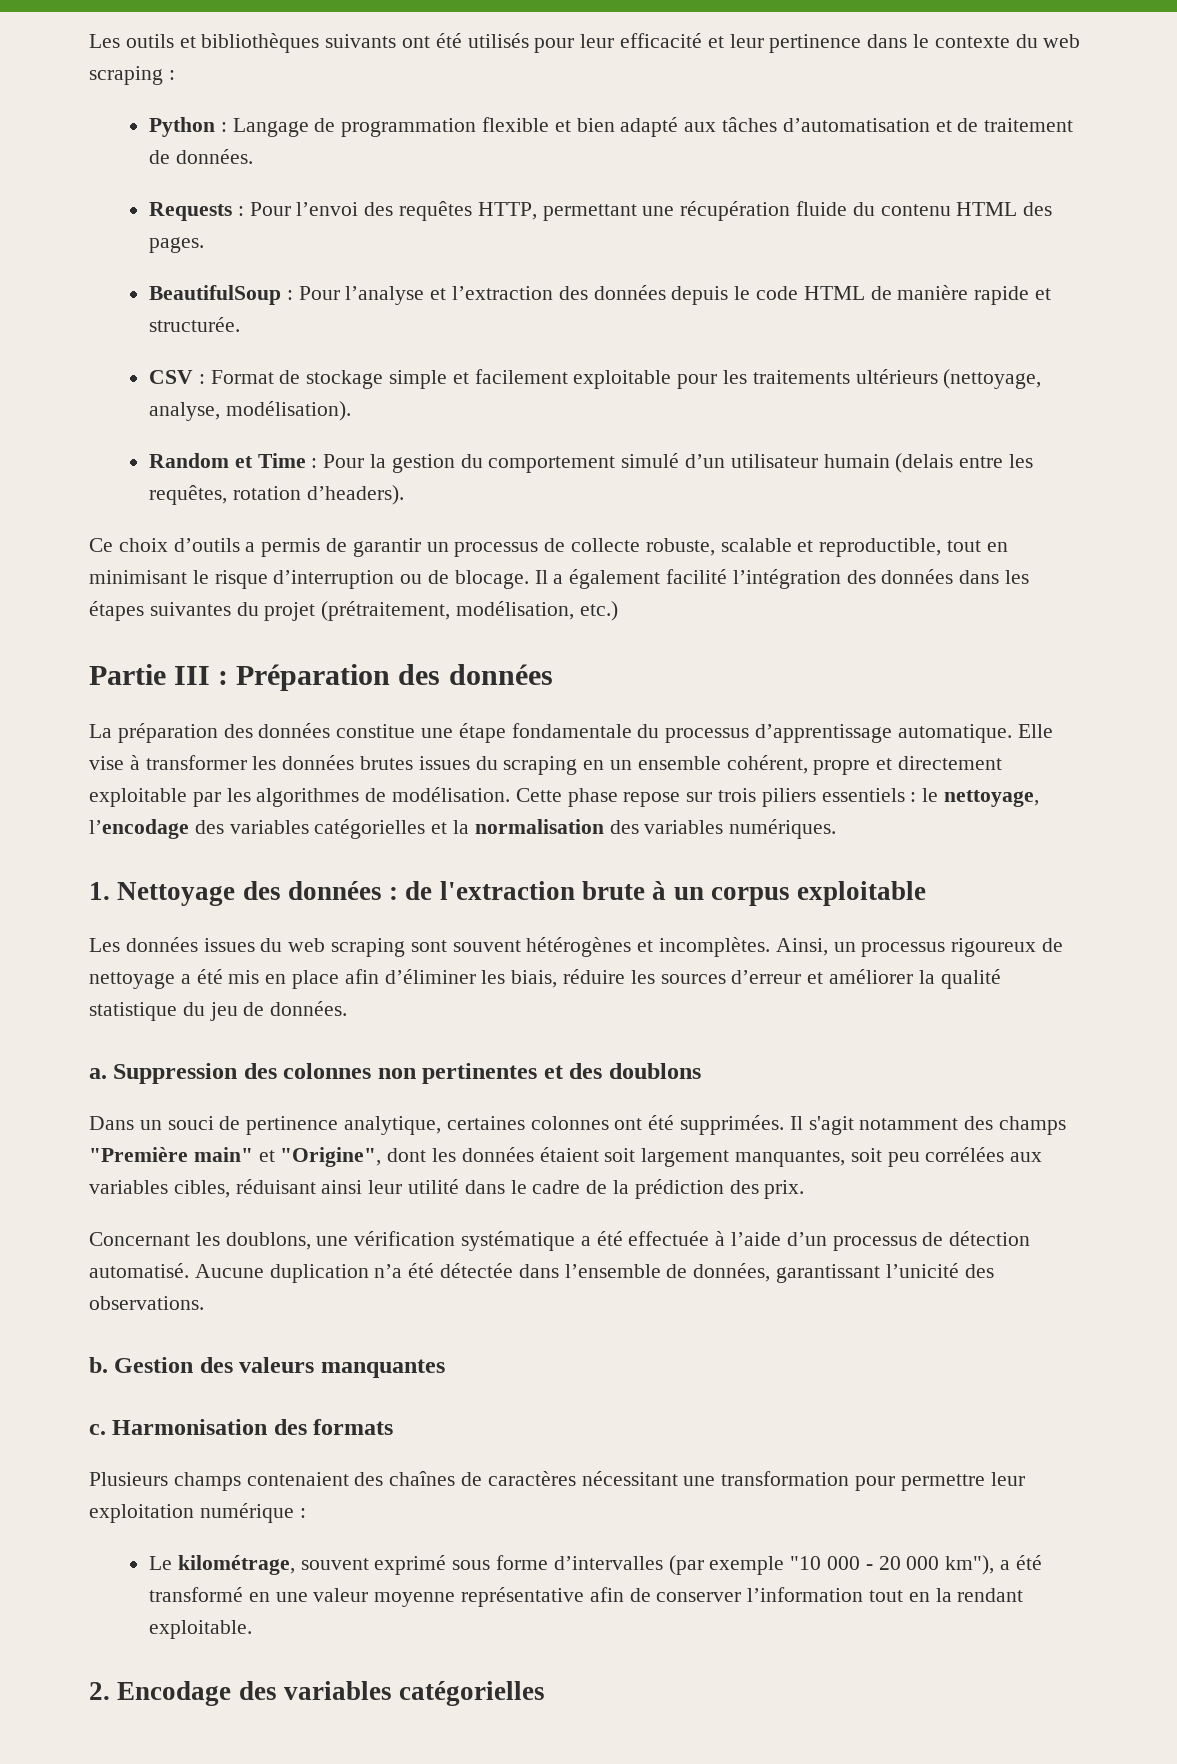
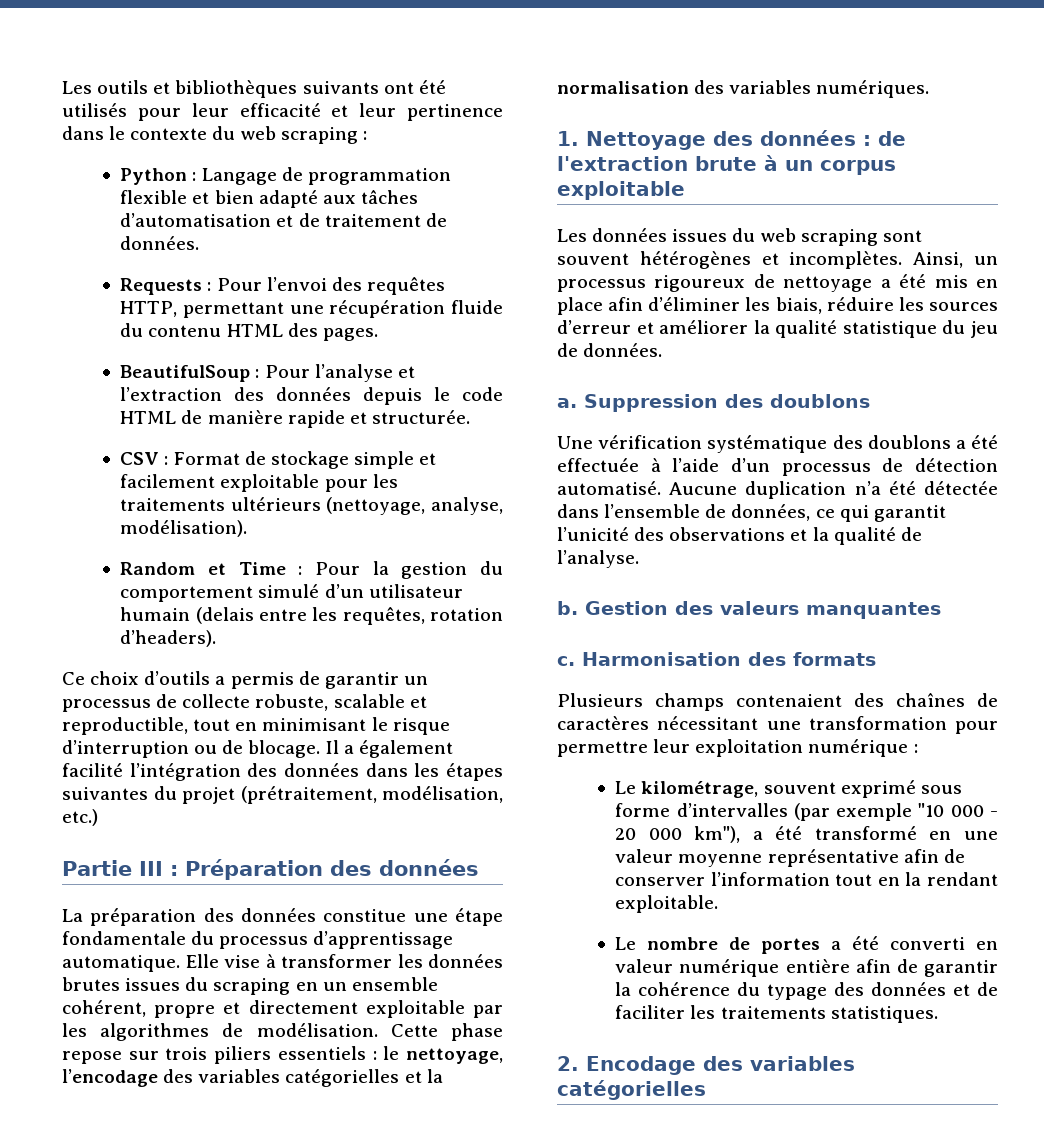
- Suppression des colonnes non pertinentes et des doublons
- Dans un souci de pertinence analytique, certaines colonnes ont été supprimées. Il s'agit notamment des champs "Première main" et "Origine", dont les données étaient soit largement manquantes, soit peu corrélées aux variables cibles, réduisant ainsi leur utilité dans le cadre de la prédiction des prix.
- Concernant les doublons, une vérification systématique a été effectuée à l’aide d’un processus de détection automatisé.
+ Suppression des doublons
+ Une vérification systématique des doublons a été effectuée à l’aide d’un processus de détection automatisé.
- Aucune duplication n’a été détectée dans l’ensemble de données, garantissant l’unicité des observations.
+ Aucune duplication n’a été détectée dans l’ensemble de données, ce qui garantit l’unicité des observations et la qualité de l’analyse.
+ Le nombre de portes a été converti en valeur numérique entière afin de garantir la cohérence du typage des données et de faciliter les traitements statistiques.

